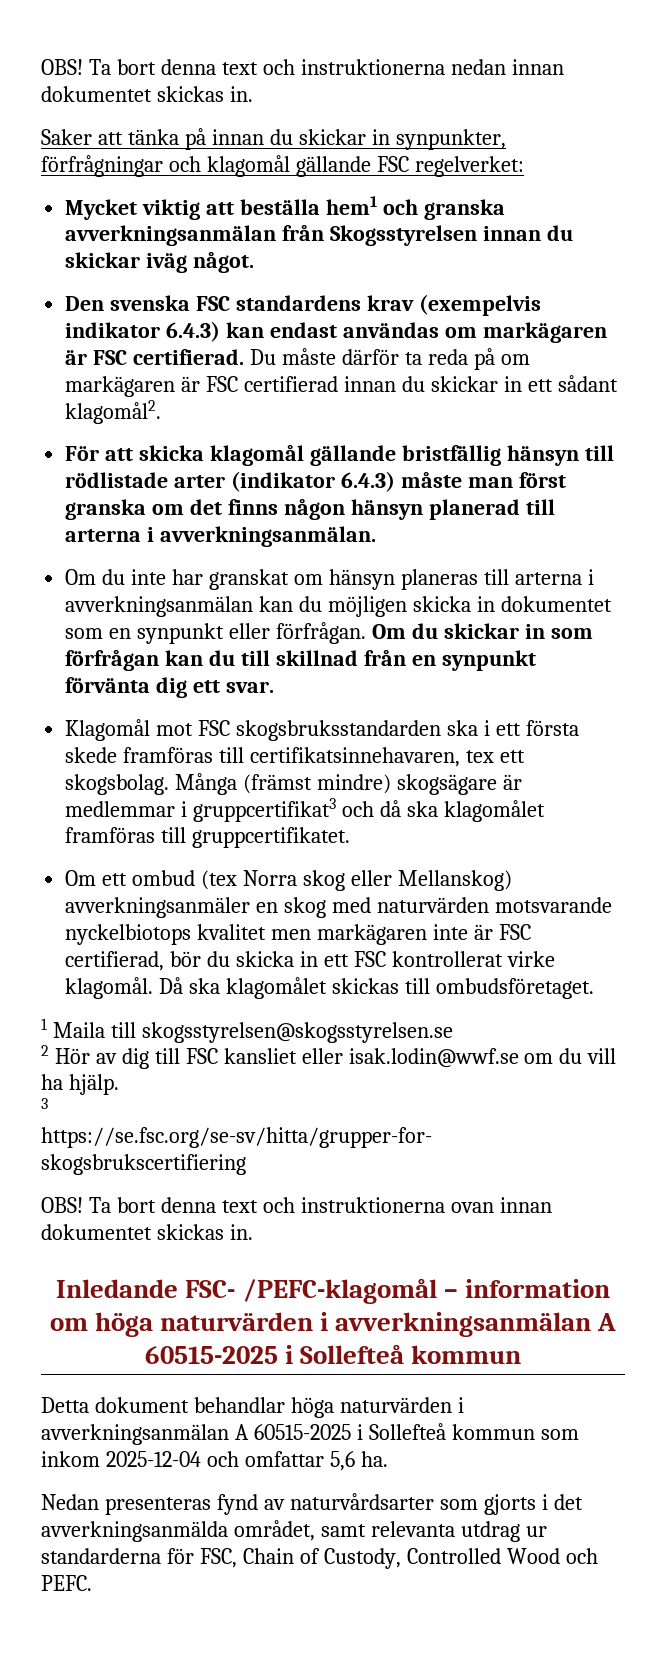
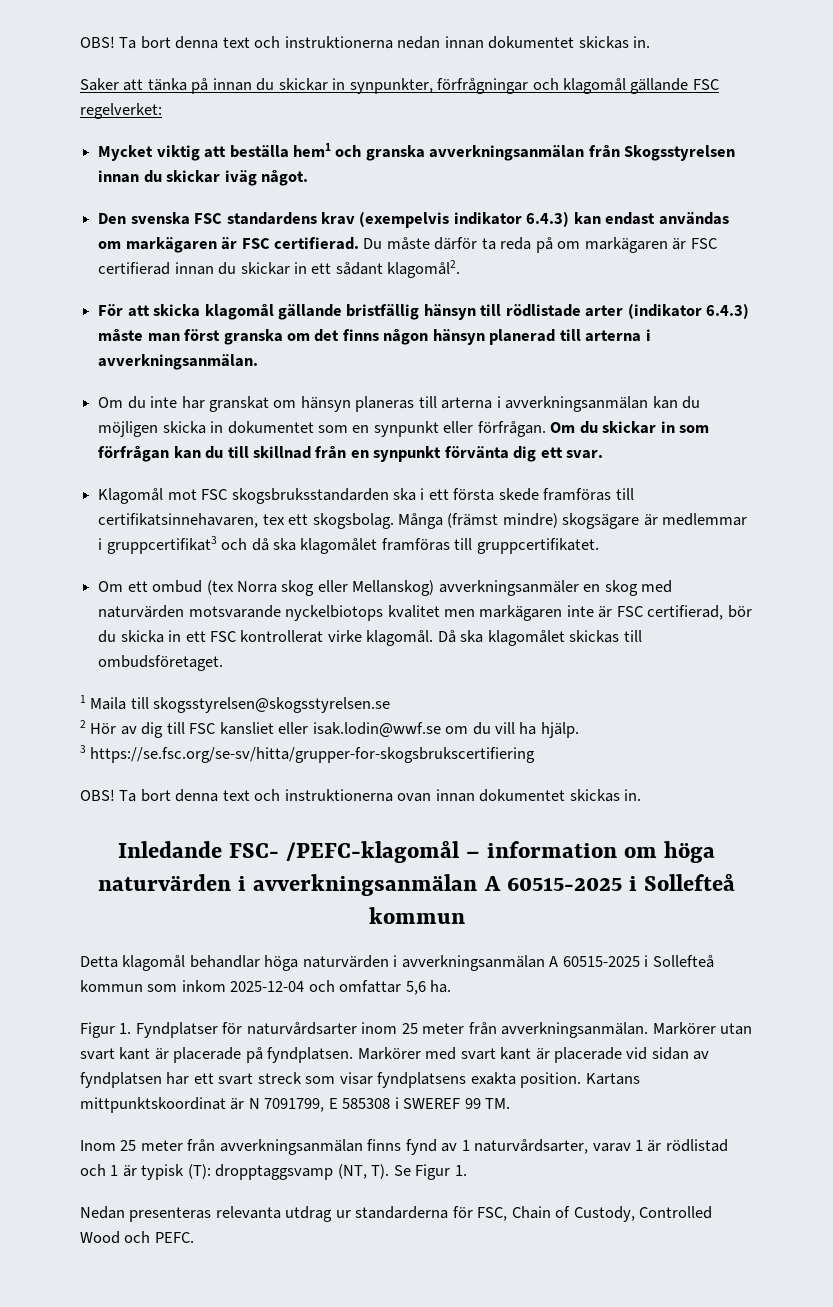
- Detta dokument behandlar höga naturvärden i avverkningsanmälan A 60515-2025 i Sollefteå kommun som inkom 2025-12-04 och omfattar 5,6 ha.
+ Detta klagomål behandlar höga naturvärden i avverkningsanmälan A 60515-2025 i Sollefteå kommun som inkom 2025-12-04 och omfattar 5,6 ha.
- Nedan presenteras fynd av naturvårdsarter som gjorts i det avverkningsanmälda området, samt relevanta utdrag ur standarderna för FSC, Chain of Custody, Controlled Wood och PEFC.
+ Figur 1. Fyndplatser för naturvårdsarter inom 25 meter från avverkningsanmälan. Markörer utan svart kant är placerade på fyndplatsen. Markörer med svart kant är placerade vid sidan av fyndplatsen har ett svart streck som visar fyndplatsens exakta position. Kartans mittpunktskoordinat är N 7091799, E 585308 i SWEREF 99 TM.
+ Inom 25 meter från avverkningsanmälan finns fynd av 1 naturvårdsarter, varav 1 är rödlistad och 1 är typisk (T): dropptaggsvamp (NT, T). Se Figur 1.
+ Nedan presenteras relevanta utdrag ur standarderna för FSC, Chain of Custody, Controlled Wood och PEFC.

